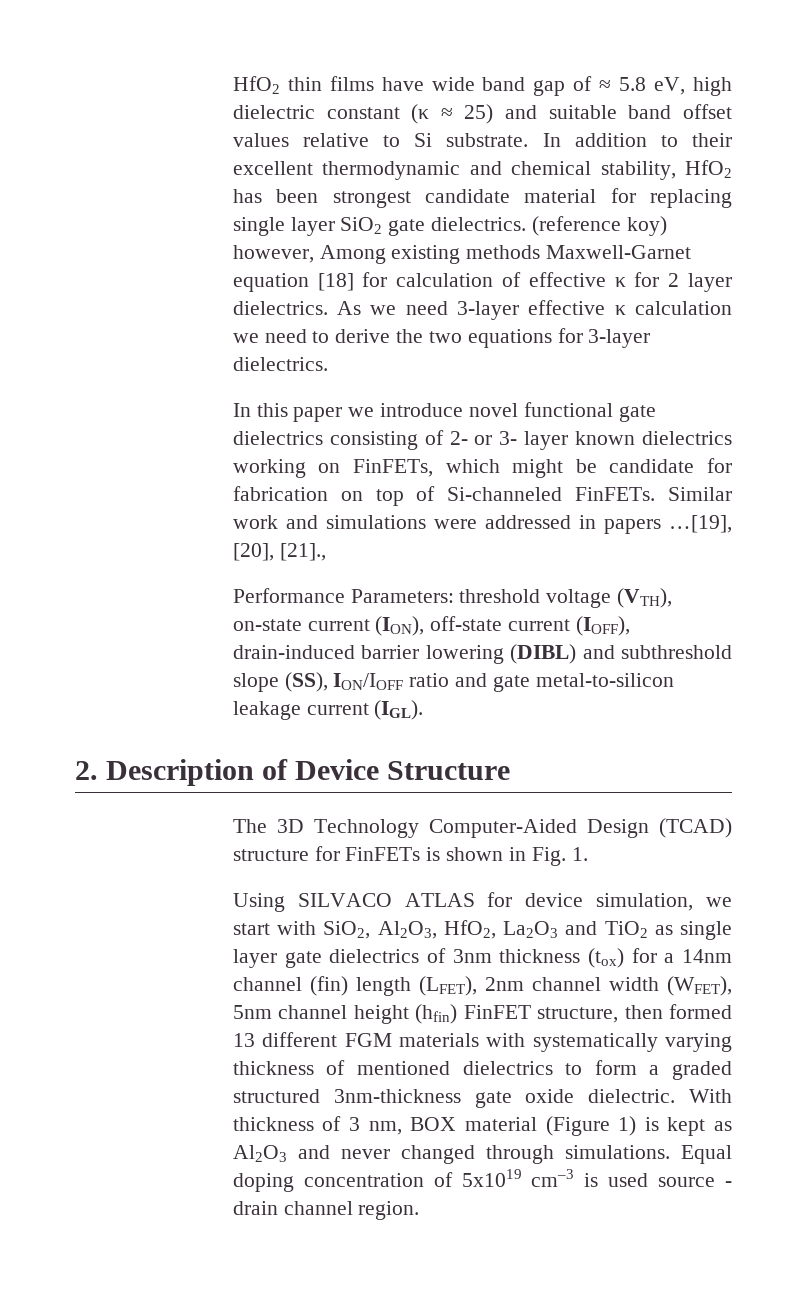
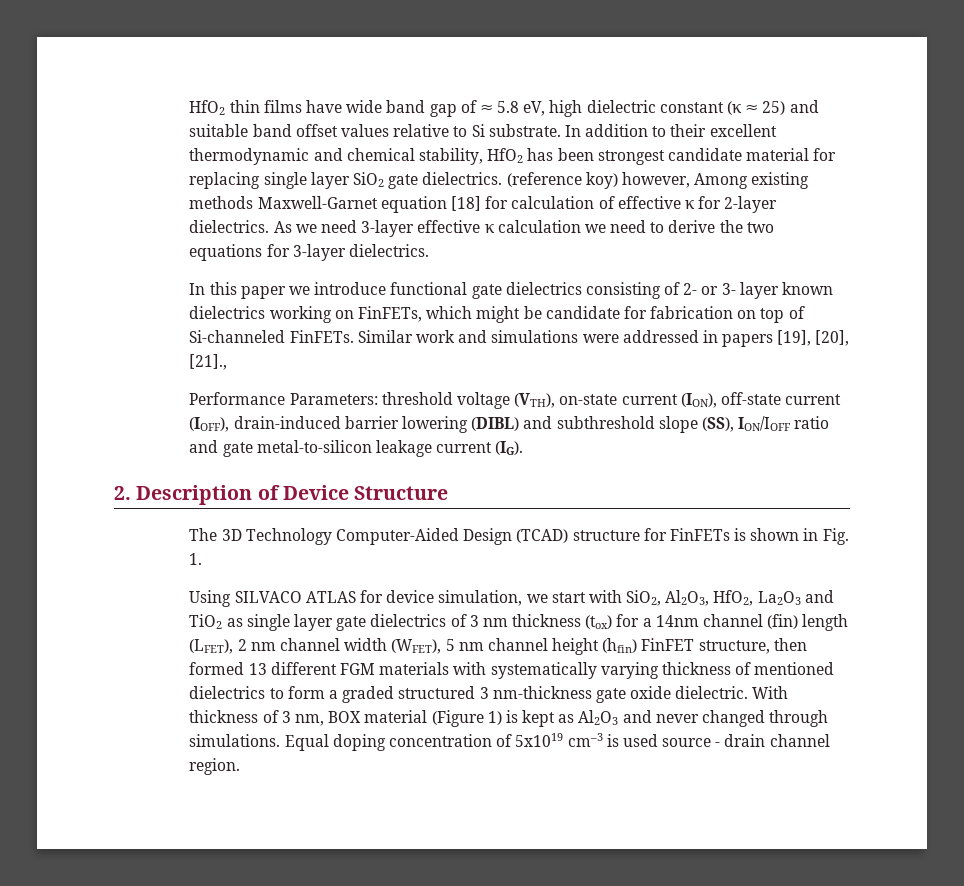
- (reference koy) however, Among existing methods Maxwell-Garnet equation [18] for calculation of effective κ for 2 layer dielectrics.
+ (reference koy) however, Among existing methods Maxwell-Garnet equation [18] for calculation of effective κ for 2-layer dielectrics.
- In this paper we introduce novel functional gate dielectrics consisting of 2- or 3- layer known dielectrics working on FinFETs, which might be candidate for fabrication on top of Si-channeled FinFETs.
+ In this paper we introduce functional gate dielectrics consisting of 2- or 3- layer known dielectrics working on FinFETs, which might be candidate for fabrication on top of Si-channeled FinFETs.
- Similar work and simulations were addressed in papers …[19], [20], [21].,
+ Similar work and simulations were addressed in papers [19], [20], [21].,
- Performance Parameters: threshold voltage (VTH), on-state current (ION), off-state current (IOFF), drain-induced barrier lowering (DIBL) and subthreshold slope (SS), ION/IOFF ratio and gate metal-to-silicon leakage current (IGL).
+ Performance Parameters: threshold voltage (VTH), on-state current (ION), off-state current (IOFF), drain-induced barrier lowering (DIBL) and subthreshold slope (SS), ION/IOFF ratio and gate metal-to-silicon leakage current (IG).
- Using SILVACO ATLAS for device simulation, we start with SiO2, Al2O3, HfO2, La2O3 and TiO2 as single layer gate dielectrics of 3nm thickness (tox) for a 14nm channel (fin) length (LFET), 2nm channel width (WFET), 5nm channel height (hfin) FinFET structure, then formed 13 different FGM materials with systematically varying thickness of mentioned dielectrics to form a graded structured 3nm-thickness gate oxide dielectric.
+ Using SILVACO ATLAS for device simulation, we start with SiO2, Al2O3, HfO2, La2O3 and TiO2 as single layer gate dielectrics of 3 nm thickness (tox) for a 14nm channel (fin) length (LFET), 2 nm channel width (WFET), 5 nm channel height (hfin) FinFET structure, then formed 13 different FGM materials with systematically varying thickness of mentioned dielectrics to form a graded structured 3 nm-thickness gate oxide dielectric.

